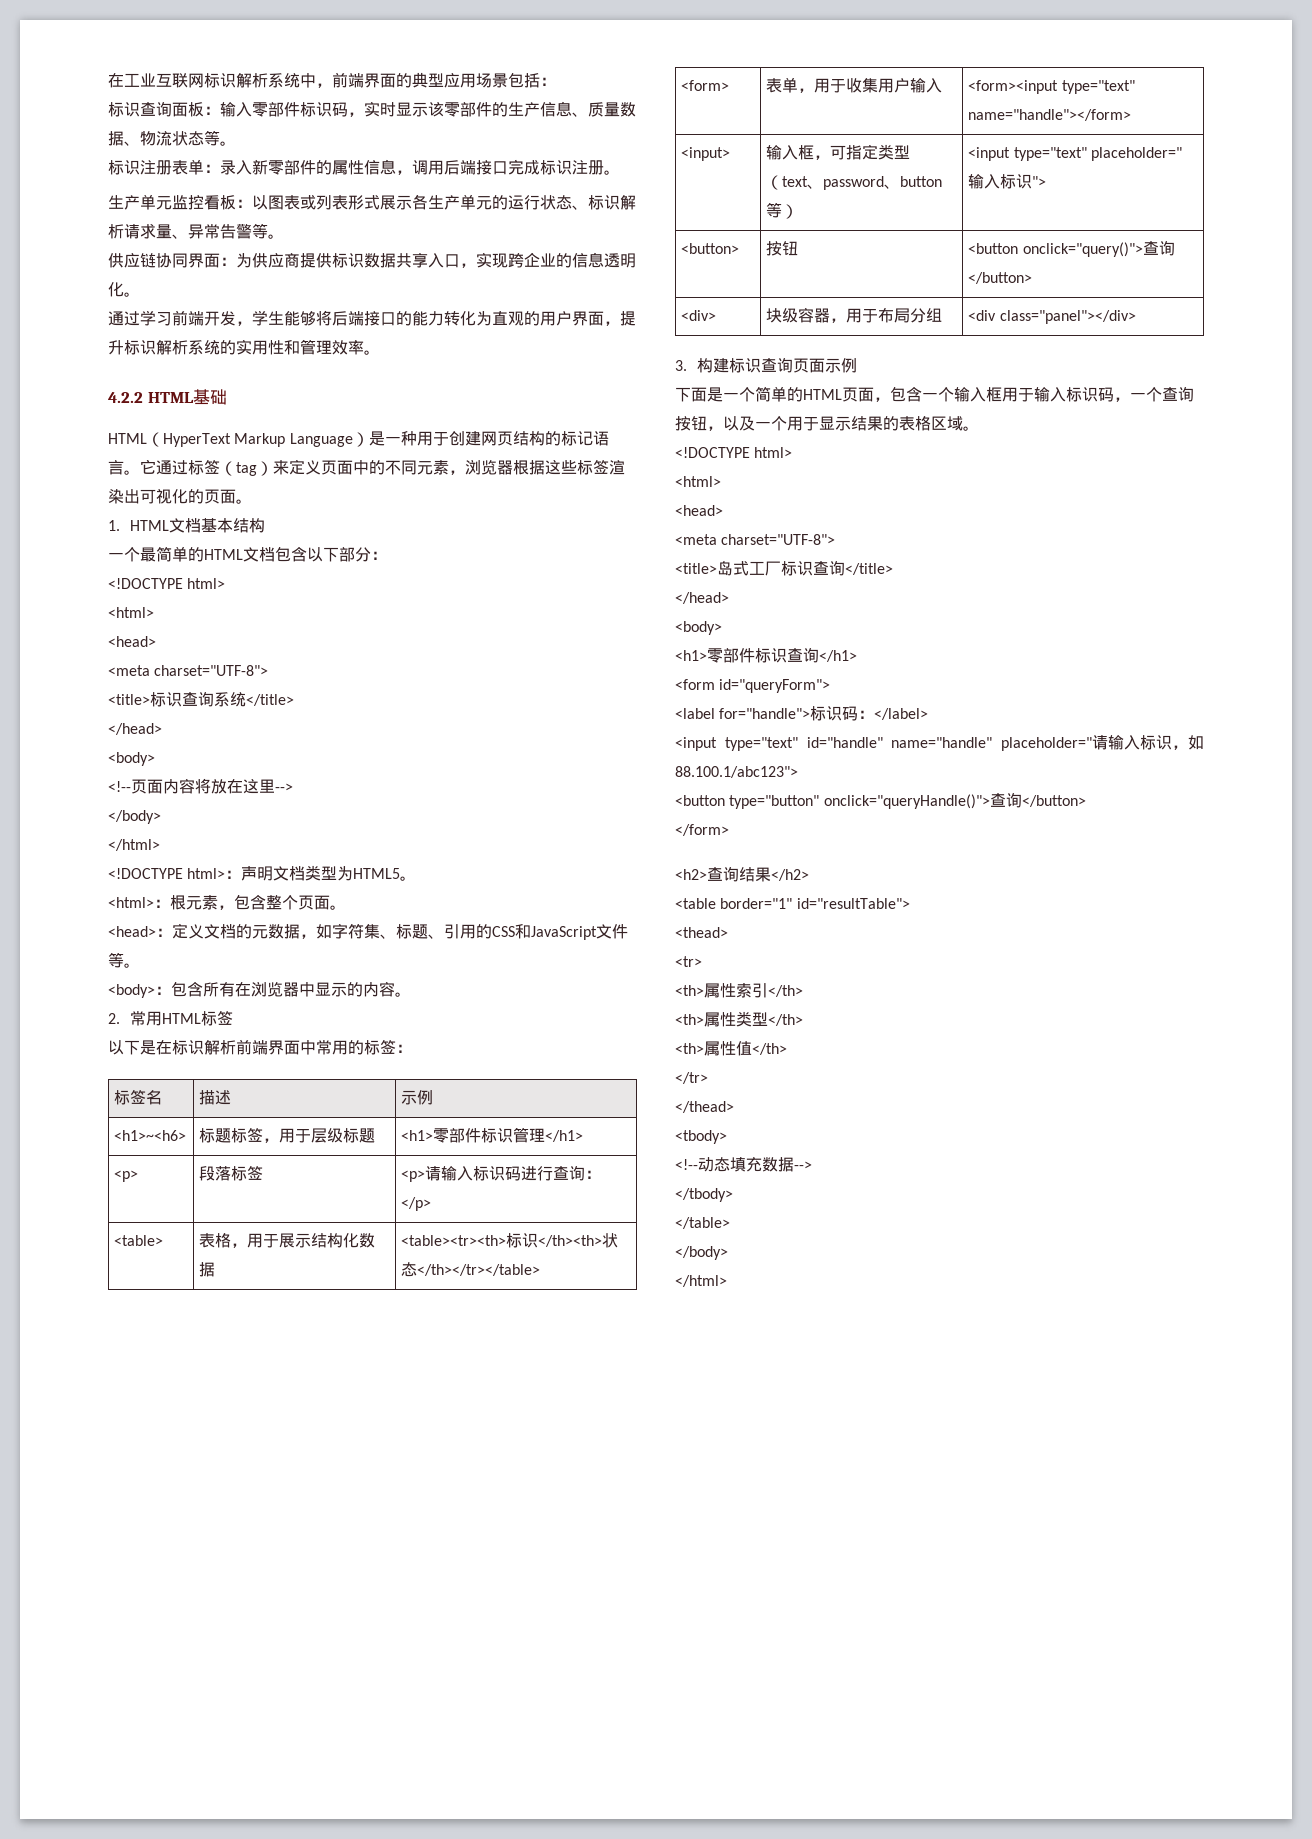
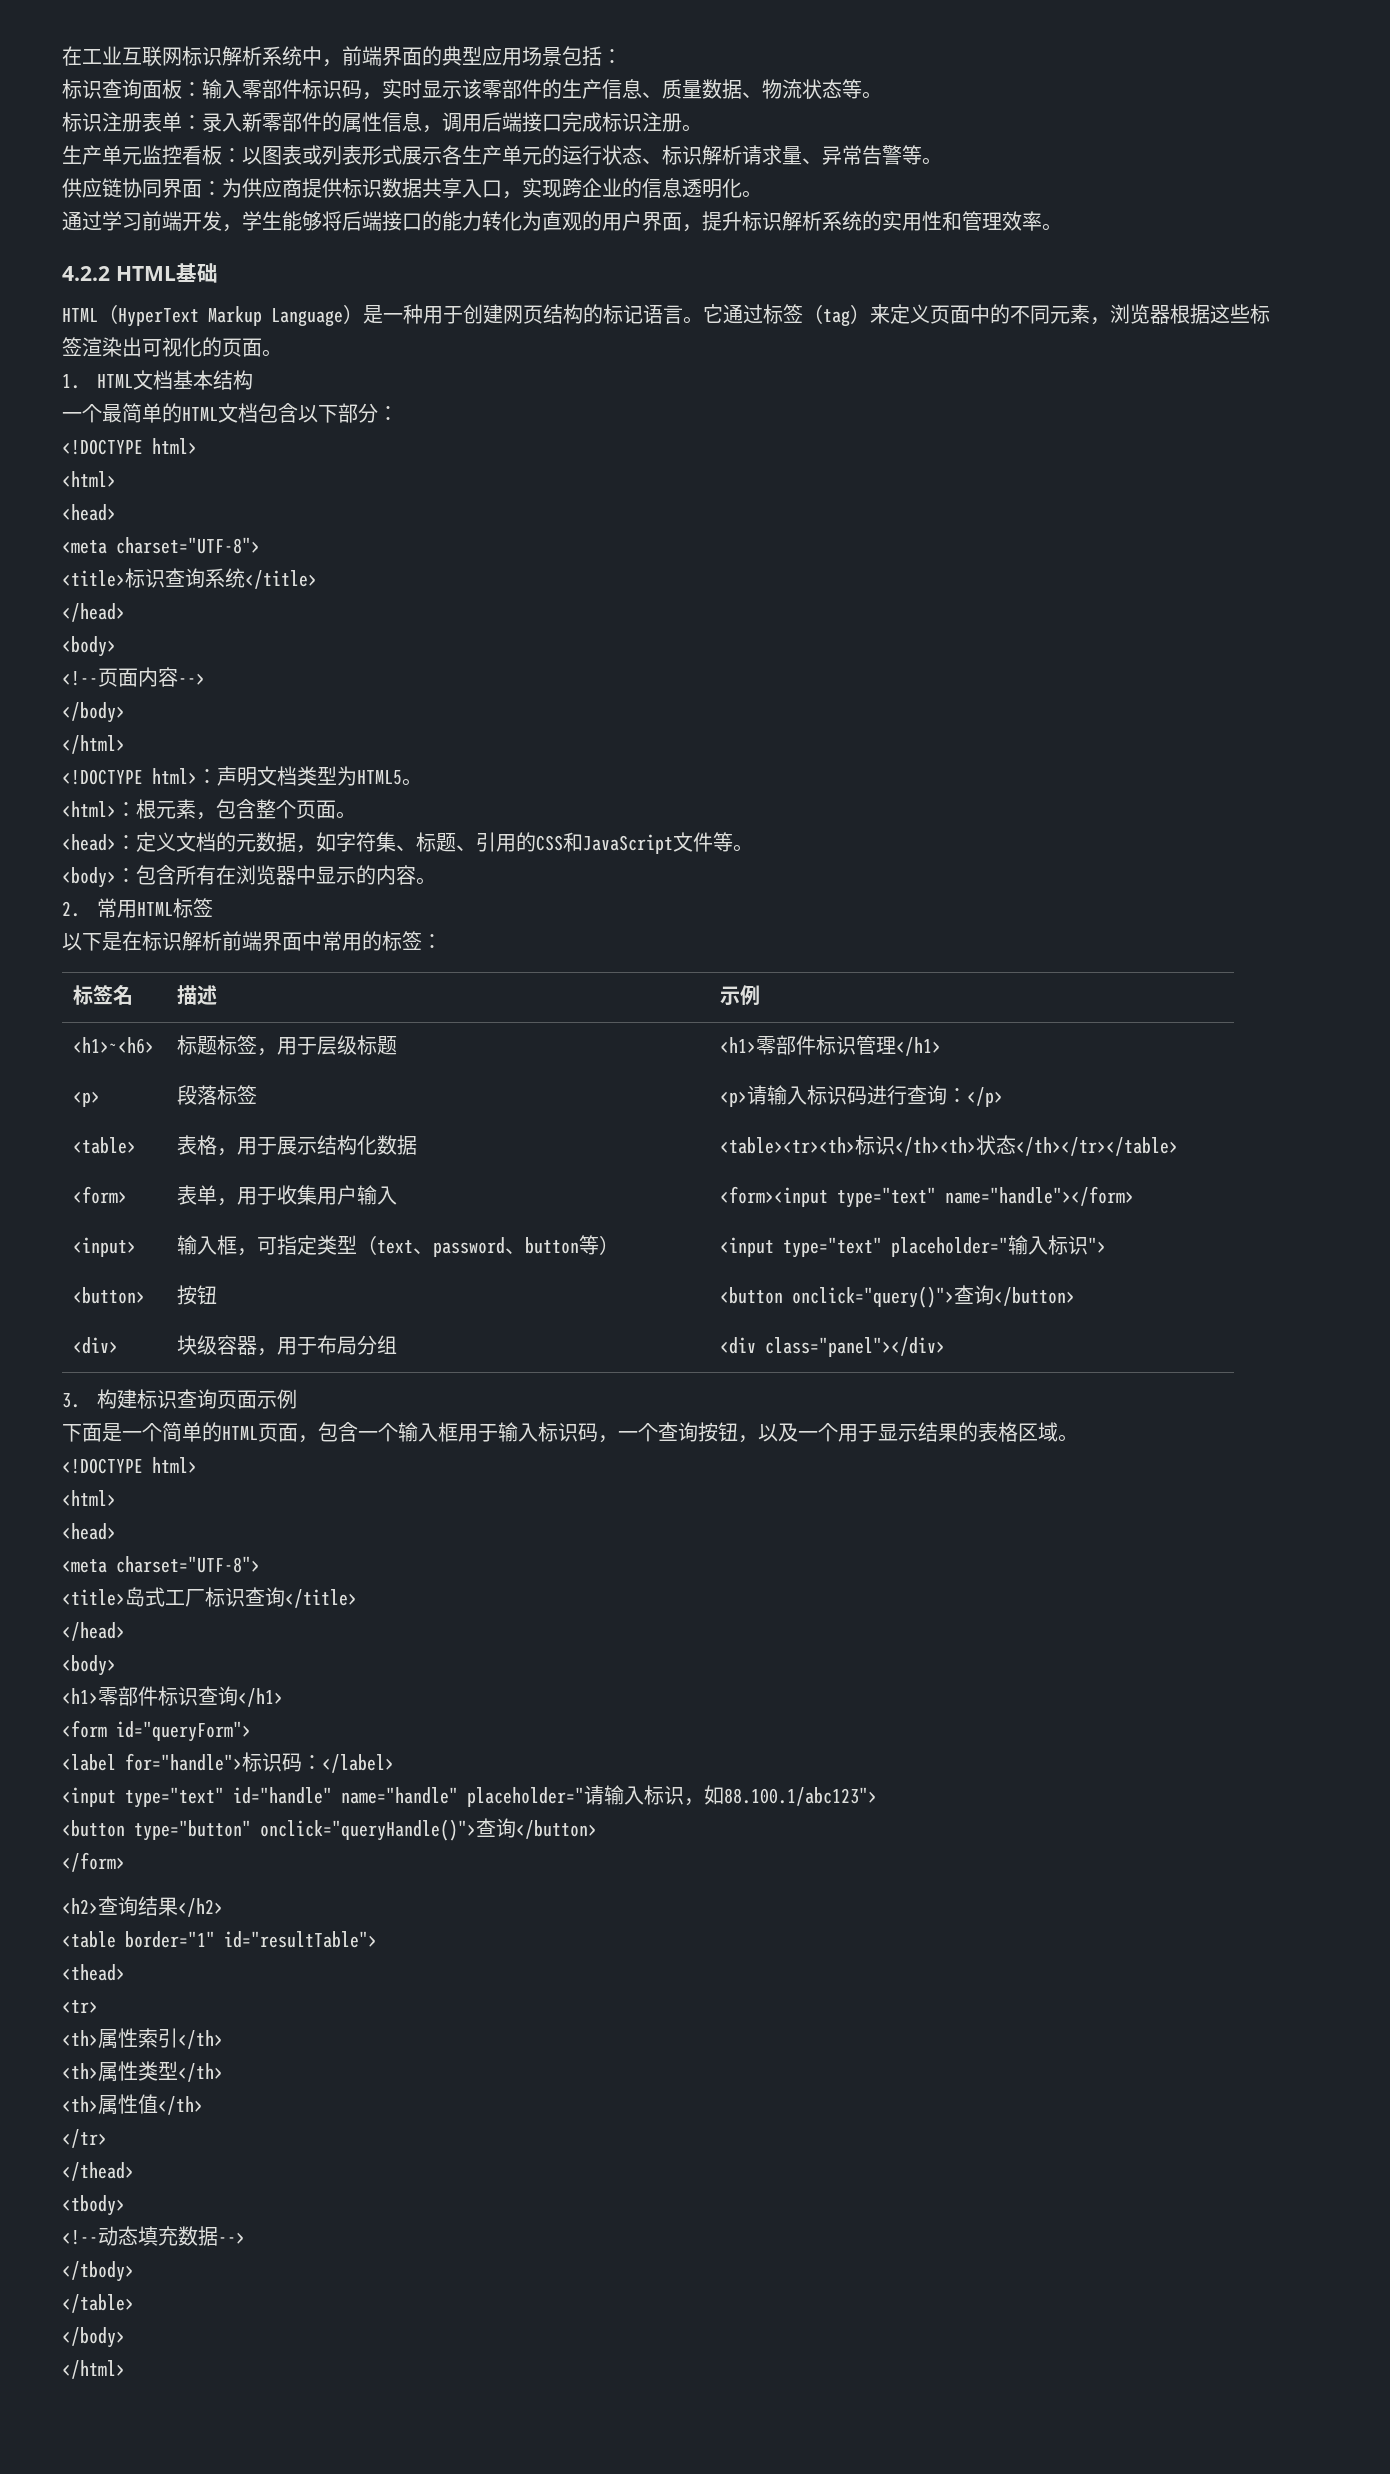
- <!--页面内容将放在这里-->
+ <!--页面内容-->

